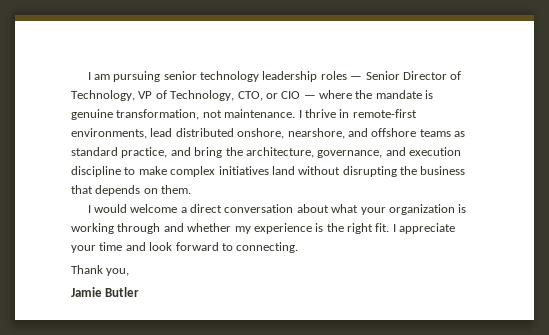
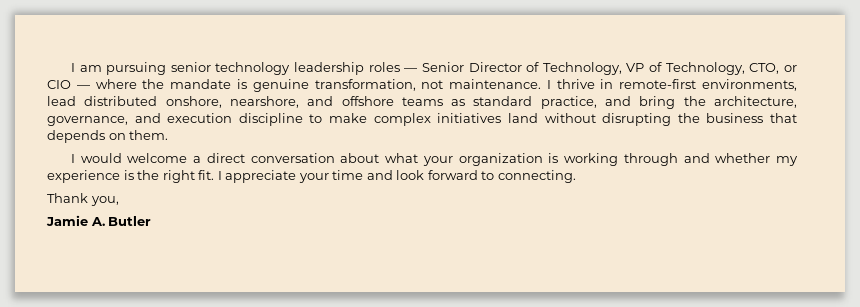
- Jamie Butler
+ Jamie A. Butler

